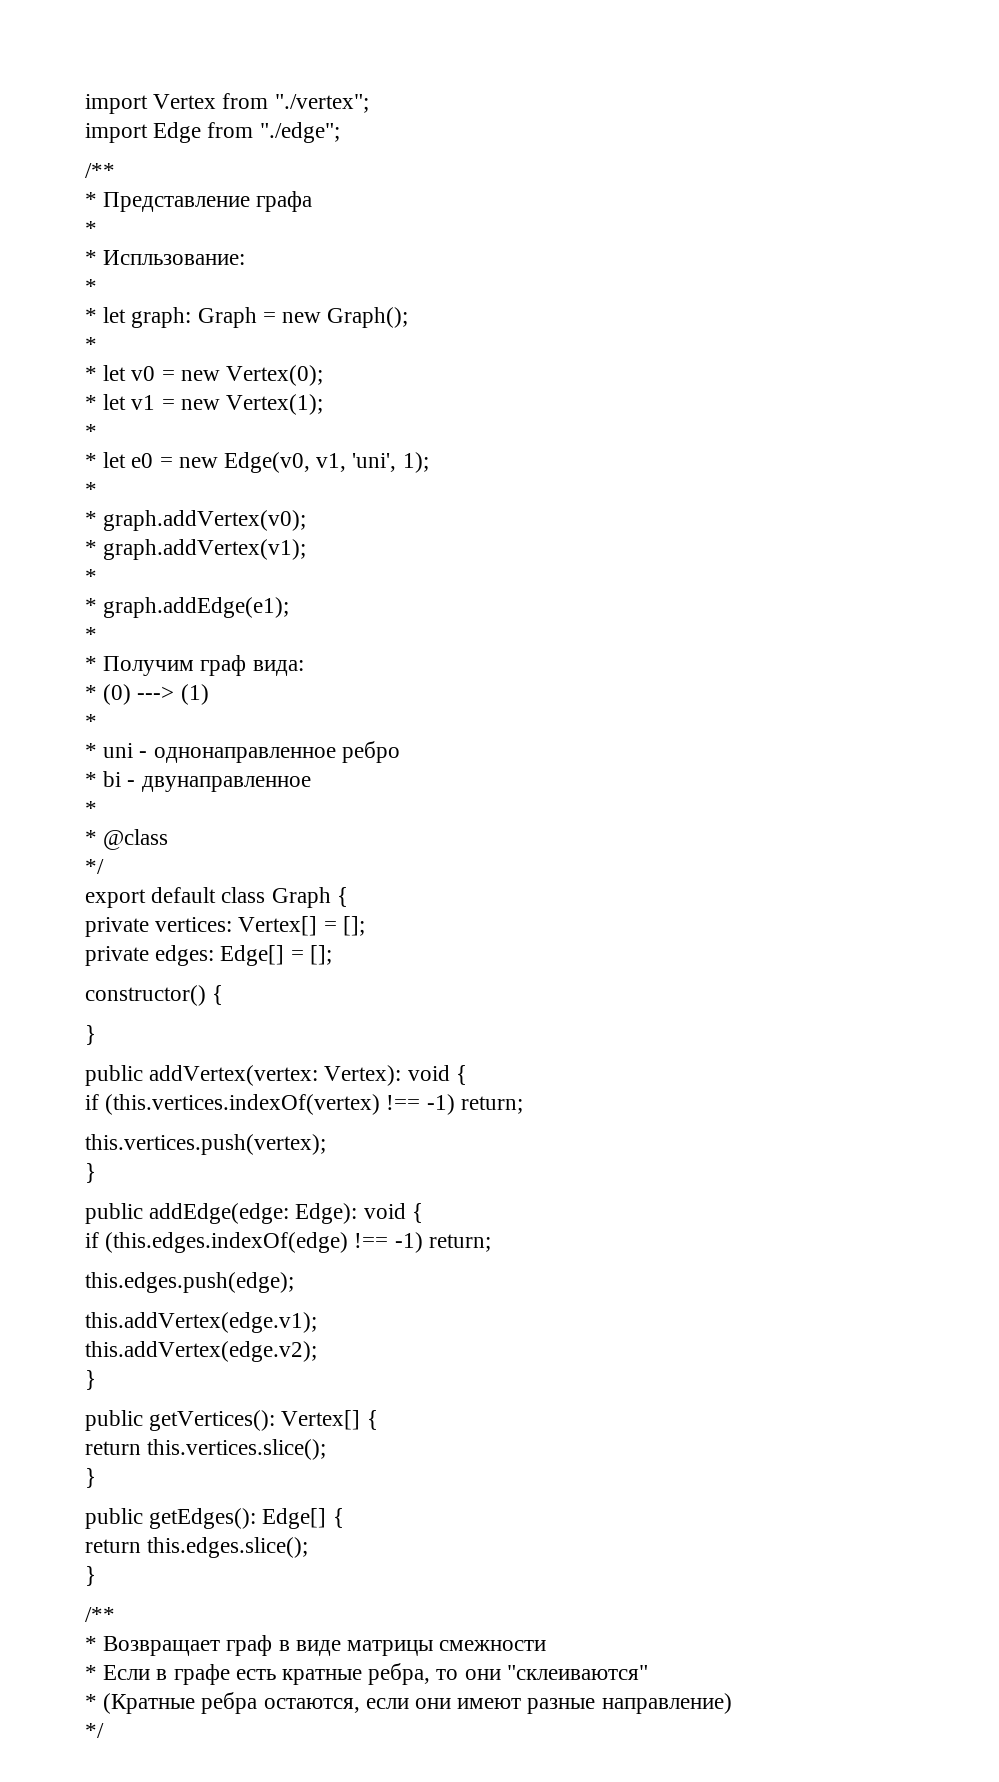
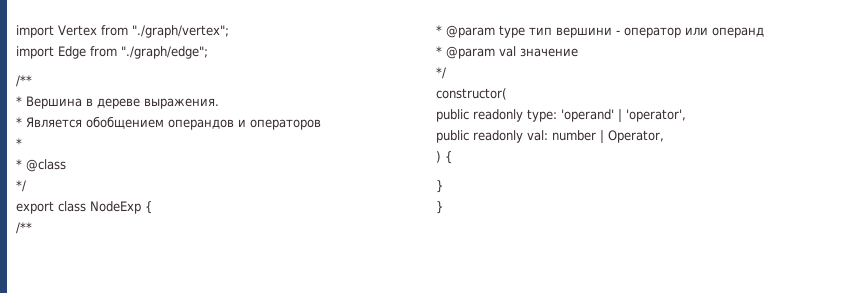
- import Vertex from "./vertex";
+ import Vertex from "./graph/vertex";
- import Edge from "./edge";
+ import Edge from "./graph/edge";
  /**
- * Представление графа
- *
- * Испльзование:
- *
- * let graph: Graph = new Graph();
- *
- * let v0 = new Vertex(0);
- * let v1 = new Vertex(1);
- *
- * let e0 = new Edge(v0, v1, 'uni', 1);
- *
- * graph.addVertex(v0);
- * graph.addVertex(v1);
- *
- * graph.addEdge(e1);
- *
- * Получим граф вида:
- * (0) ---> (1)
- *
- * uni - однонаправленное ребро
- * bi - двунаправленное
+ * Вершина в дереве выражения.
+ * Является обобщением операндов и операторов
- export default class Graph {
- private vertices: Vertex[] = [];
- private edges: Edge[] = [];
- constructor() {
+ export class NodeExp {
+ /**
+ * @param type тип вершини - оператор или операнд
+ * @param val значение
+ */
+ constructor(
+ public readonly type: 'operand' | 'operator',
+ public readonly val: number | Operator,
+ ) {
  }
- public addVertex(vertex: Vertex): void {
- if (this.vertices.indexOf(vertex) !== -1) return;
- this.vertices.push(vertex);
  }
- public addEdge(edge: Edge): void {
- if (this.edges.indexOf(edge) !== -1) return;
- this.edges.push(edge);
- this.addVertex(edge.v1);
- this.addVertex(edge.v2);
- }
- public getVertices(): Vertex[] {
- return this.vertices.slice();
- }
- public getEdges(): Edge[] {
- return this.edges.slice();
- }
- /**
- * Возвращает граф в виде матрицы смежности
- * Если в графе есть кратные ребра, то они "склеиваются"
- * (Кратные ребра остаются, если они имеют разные направление)
- */

